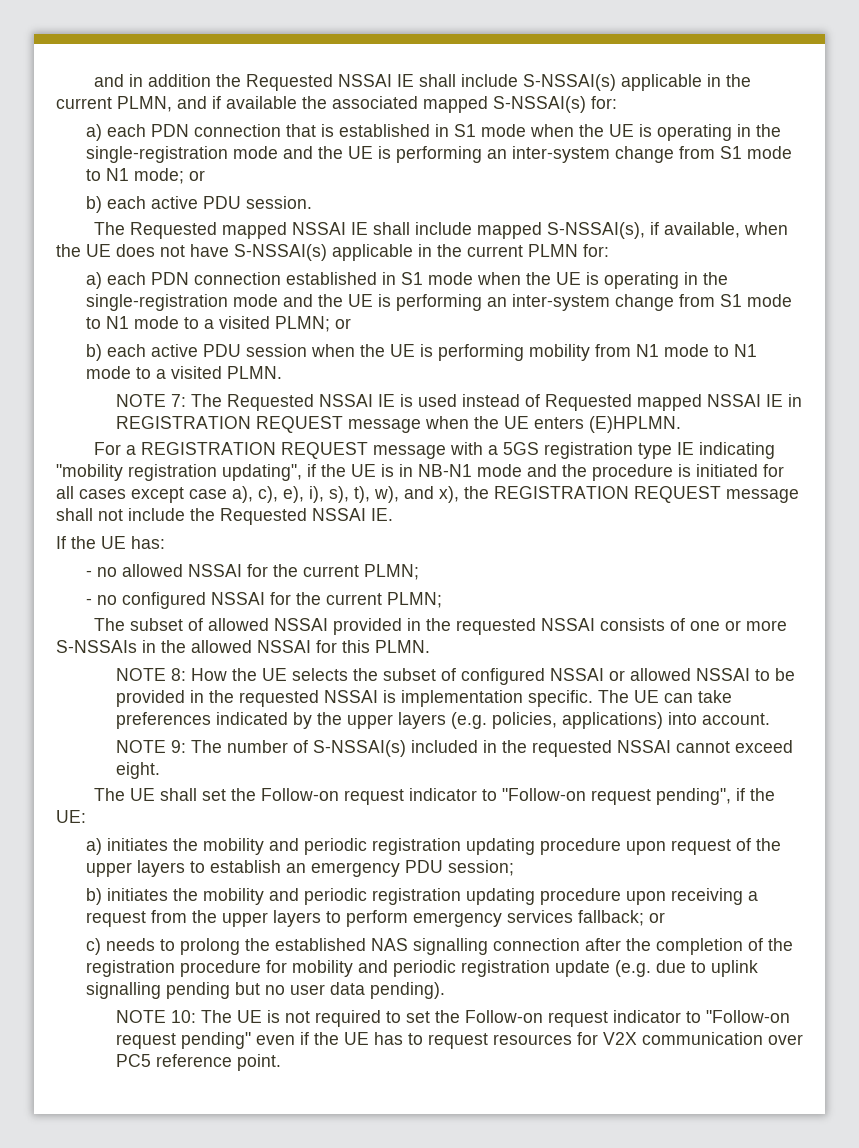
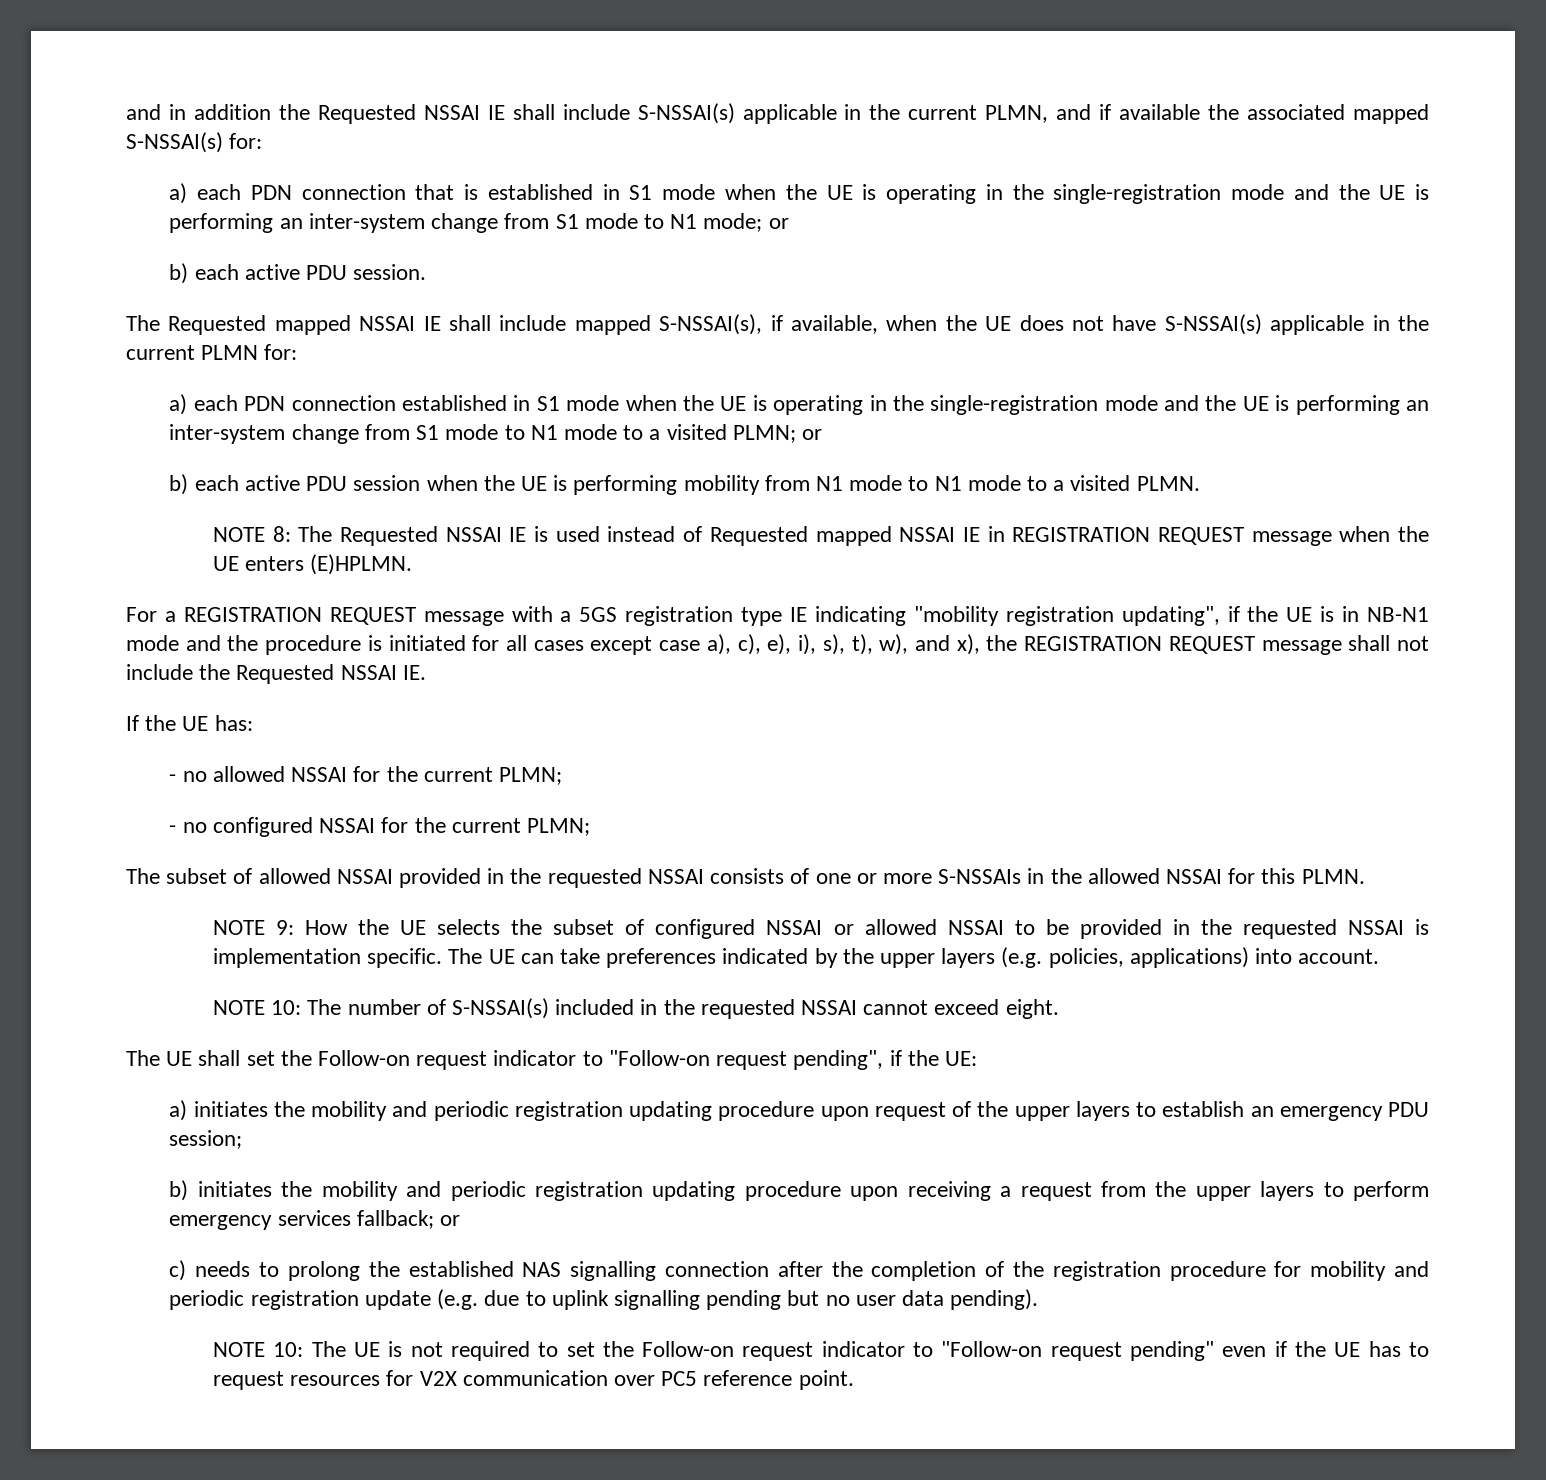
- NOTE 7: The Requested NSSAI IE is used instead of Requested mapped NSSAI IE in REGISTRATION REQUEST message when the UE enters (E)HPLMN.
+ NOTE 8: The Requested NSSAI IE is used instead of Requested mapped NSSAI IE in REGISTRATION REQUEST message when the UE enters (E)HPLMN.
- NOTE 8: How the UE selects the subset of configured NSSAI or allowed NSSAI to be provided in the requested NSSAI is implementation specific.
+ NOTE 9: How the UE selects the subset of configured NSSAI or allowed NSSAI to be provided in the requested NSSAI is implementation specific.
- NOTE 9: The number of S-NSSAI(s) included in the requested NSSAI cannot exceed eight.
+ NOTE 10: The number of S-NSSAI(s) included in the requested NSSAI cannot exceed eight.

